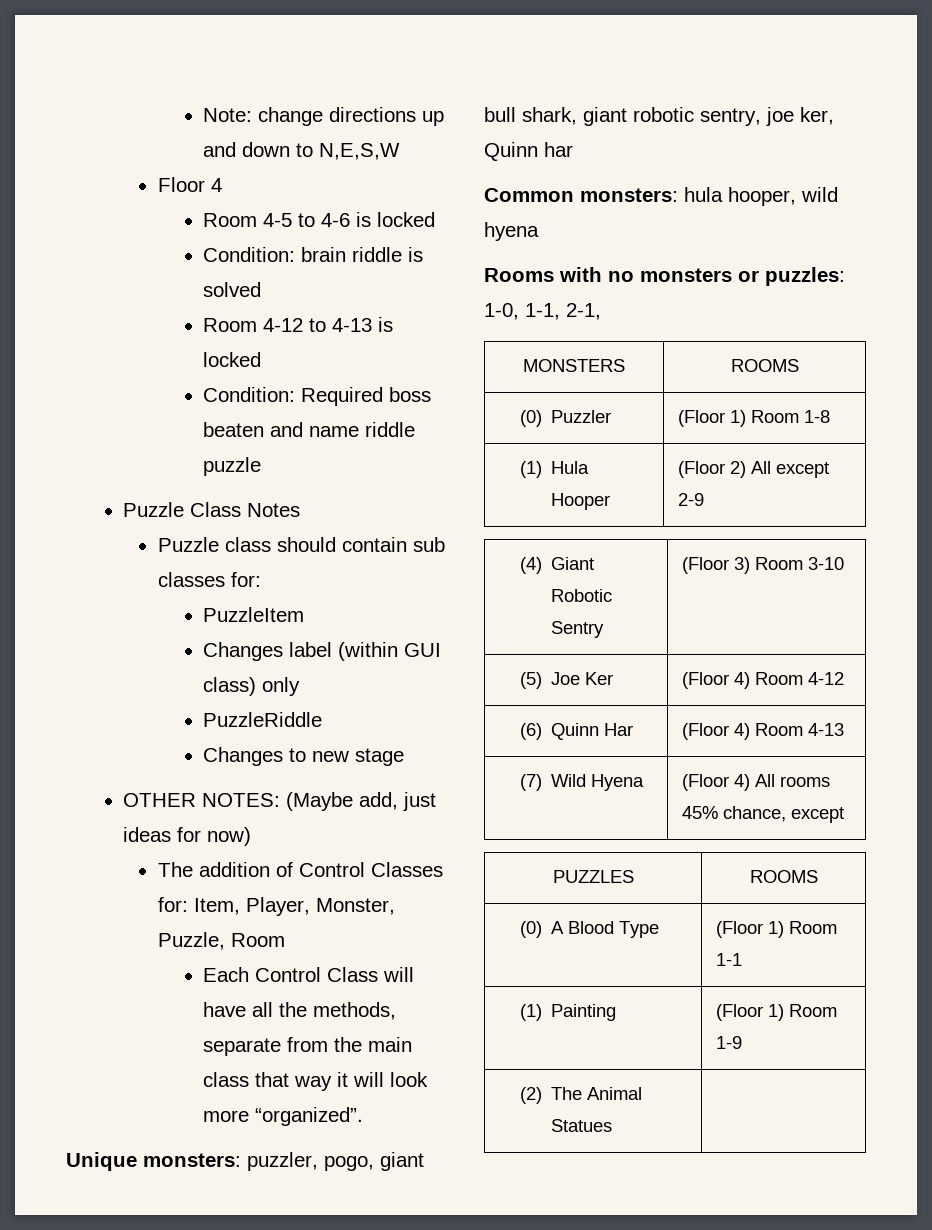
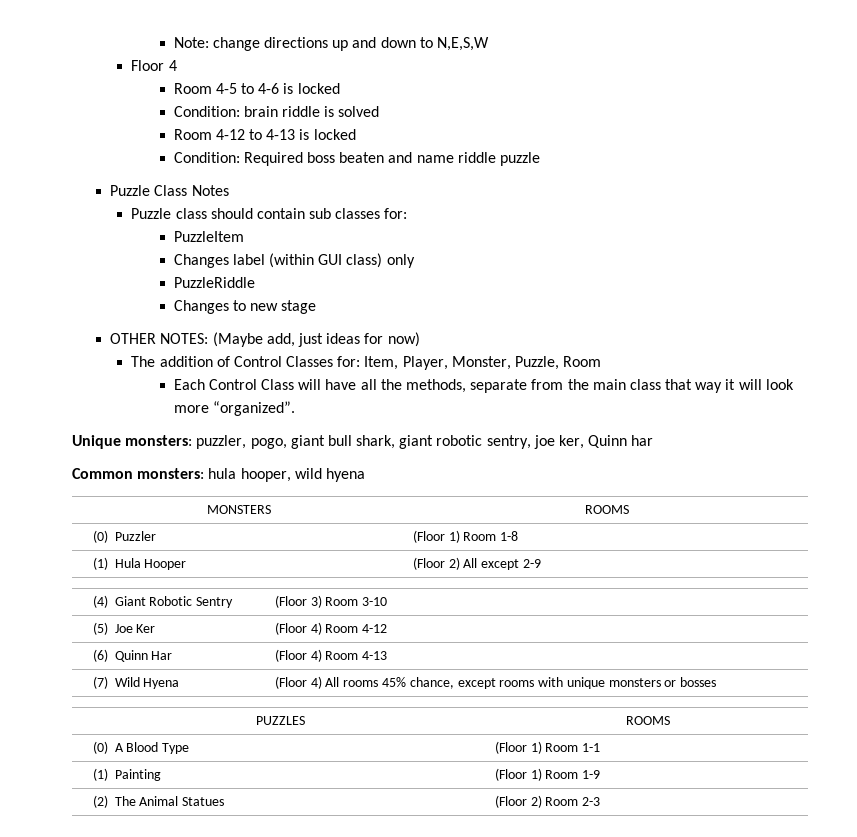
- Rooms with no monsters or puzzles: 1-0, 1-1, 2-1,
- (7) Wild Hyena | (Floor 4) All rooms 45% chance, except
+ (7) Wild Hyena | (Floor 4) All rooms 45% chance, except rooms with unique monsters or bosses
- (2) The Animal Statues |
+ (2) The Animal Statues | (Floor 2) Room 2-3

